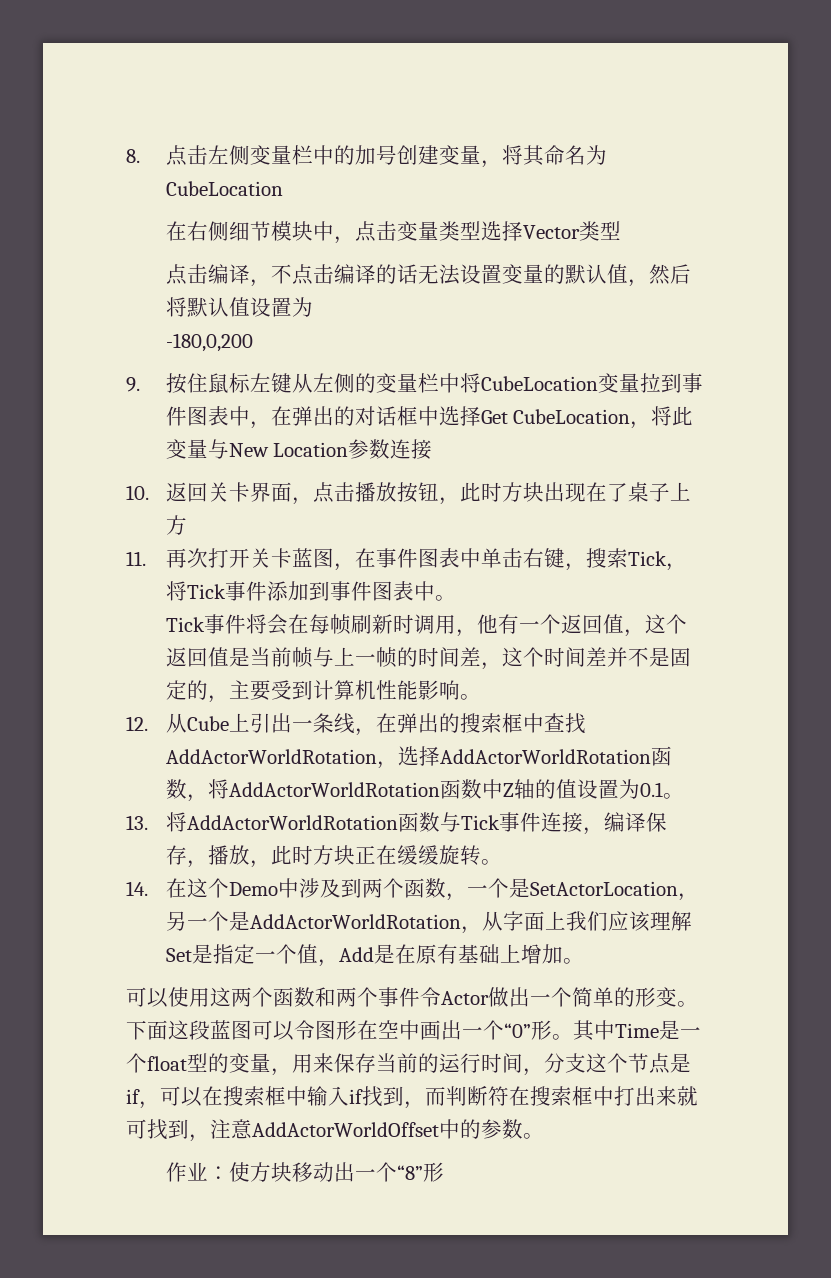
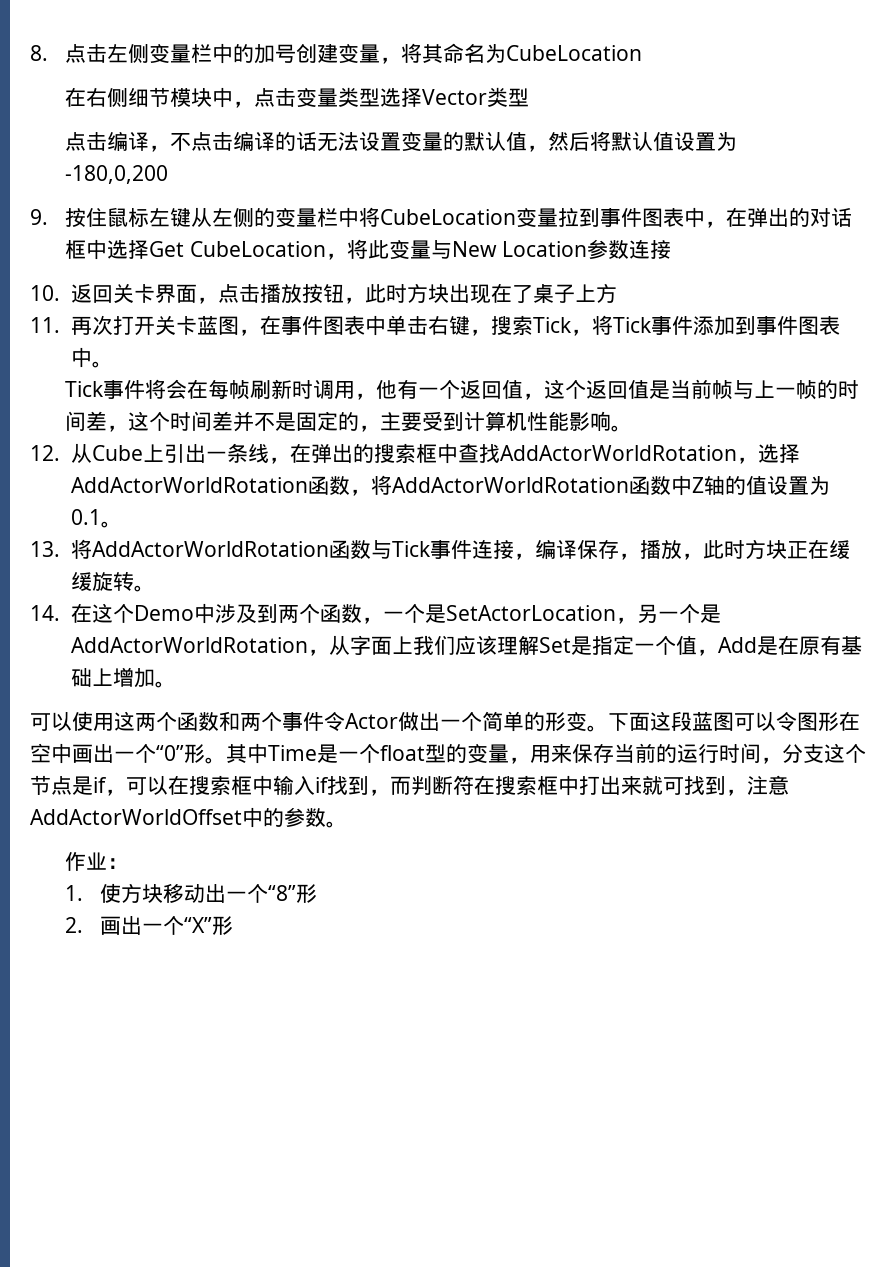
- 作业：使方块移动出一个“8”形
+ 作业：
+ 1.使方块移动出一个“8”形
+ 2.画出一个“X”形

